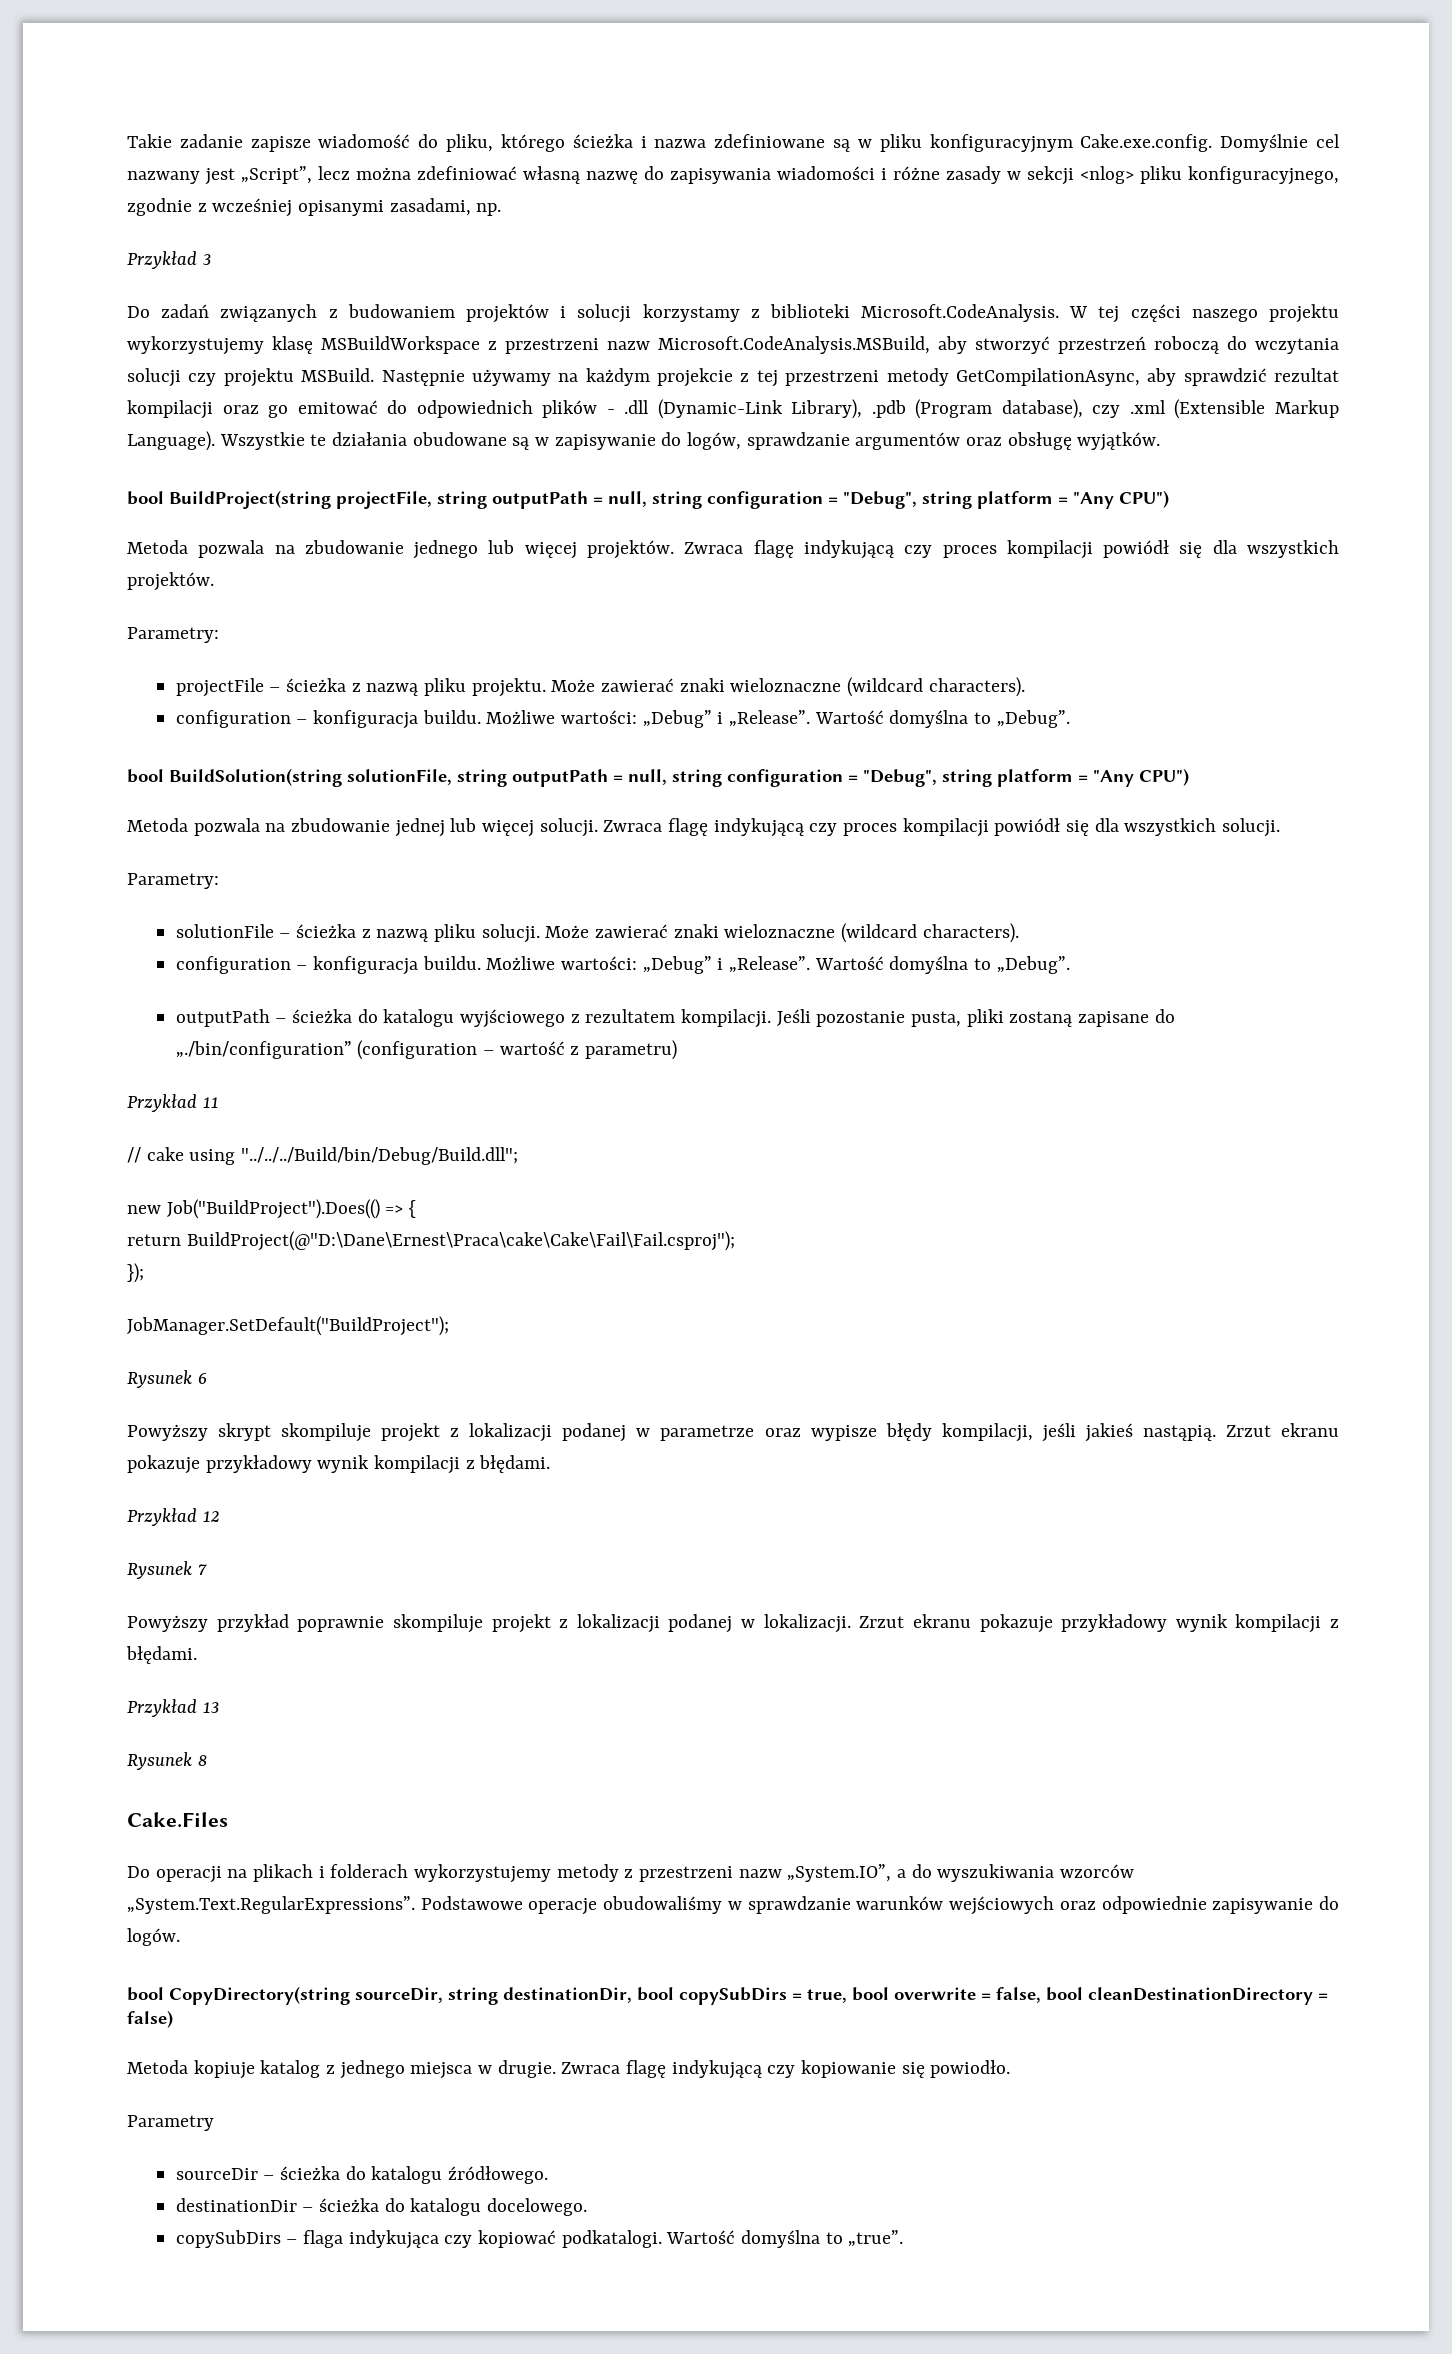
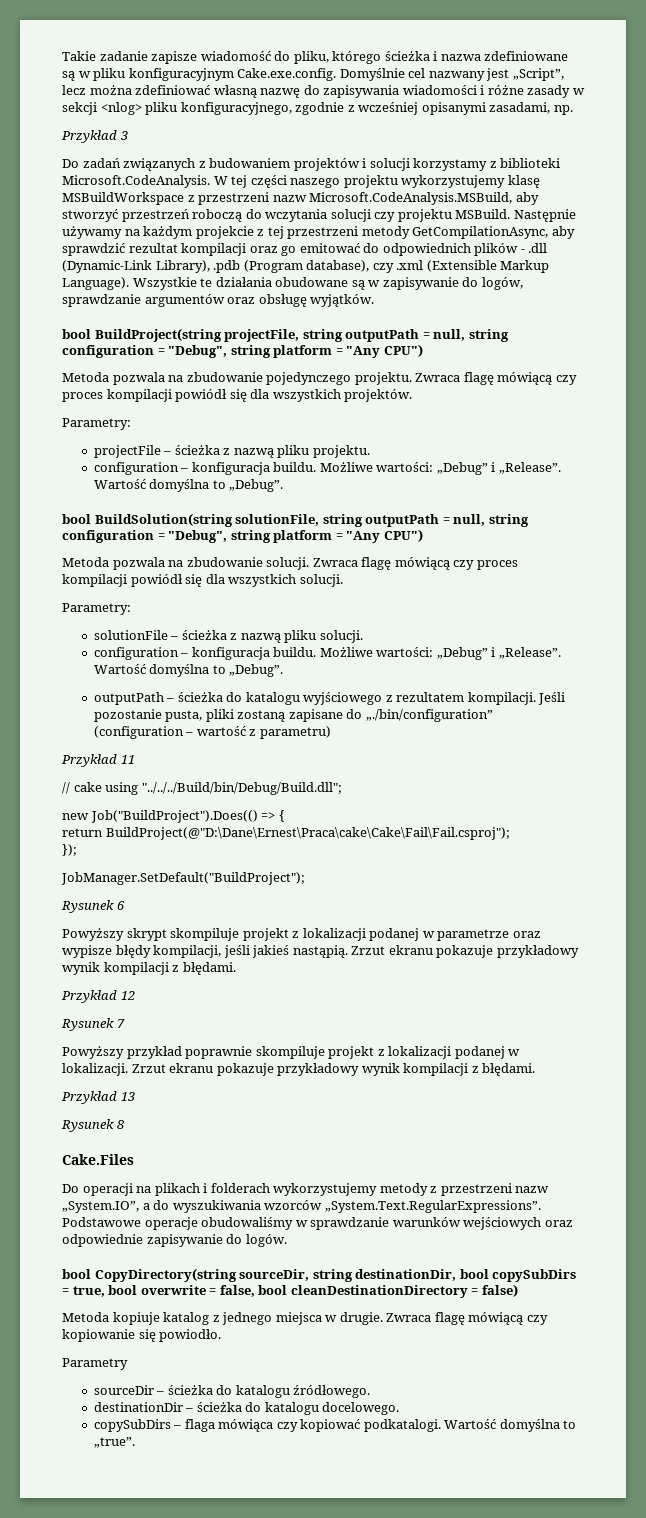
- Metoda pozwala na zbudowanie jednego lub więcej projektów. Zwraca flagę indykującą czy proces kompilacji powiódł się dla wszystkich projektów.
+ Metoda pozwala na zbudowanie pojedynczego projektu. Zwraca flagę mówiącą czy proces kompilacji powiódł się dla wszystkich projektów.
- projectFile – ścieżka z nazwą pliku projektu. Może zawierać znaki wieloznaczne (wildcard characters).
+ projectFile – ścieżka z nazwą pliku projektu.
- Metoda pozwala na zbudowanie jednej lub więcej solucji.
+ Metoda pozwala na zbudowanie solucji.
- Zwraca flagę indykującą czy proces kompilacji powiódł się dla wszystkich solucji.
+ Zwraca flagę mówiącą czy proces kompilacji powiódł się dla wszystkich solucji.
- solutionFile – ścieżka z nazwą pliku solucji. Może zawierać znaki wieloznaczne (wildcard characters).
+ solutionFile – ścieżka z nazwą pliku solucji.
- Zwraca flagę indykującą czy kopiowanie się powiodło.
+ Zwraca flagę mówiącą czy kopiowanie się powiodło.
- copySubDirs – flaga indykująca czy kopiować podkatalogi.
+ copySubDirs – flaga mówiąca czy kopiować podkatalogi.

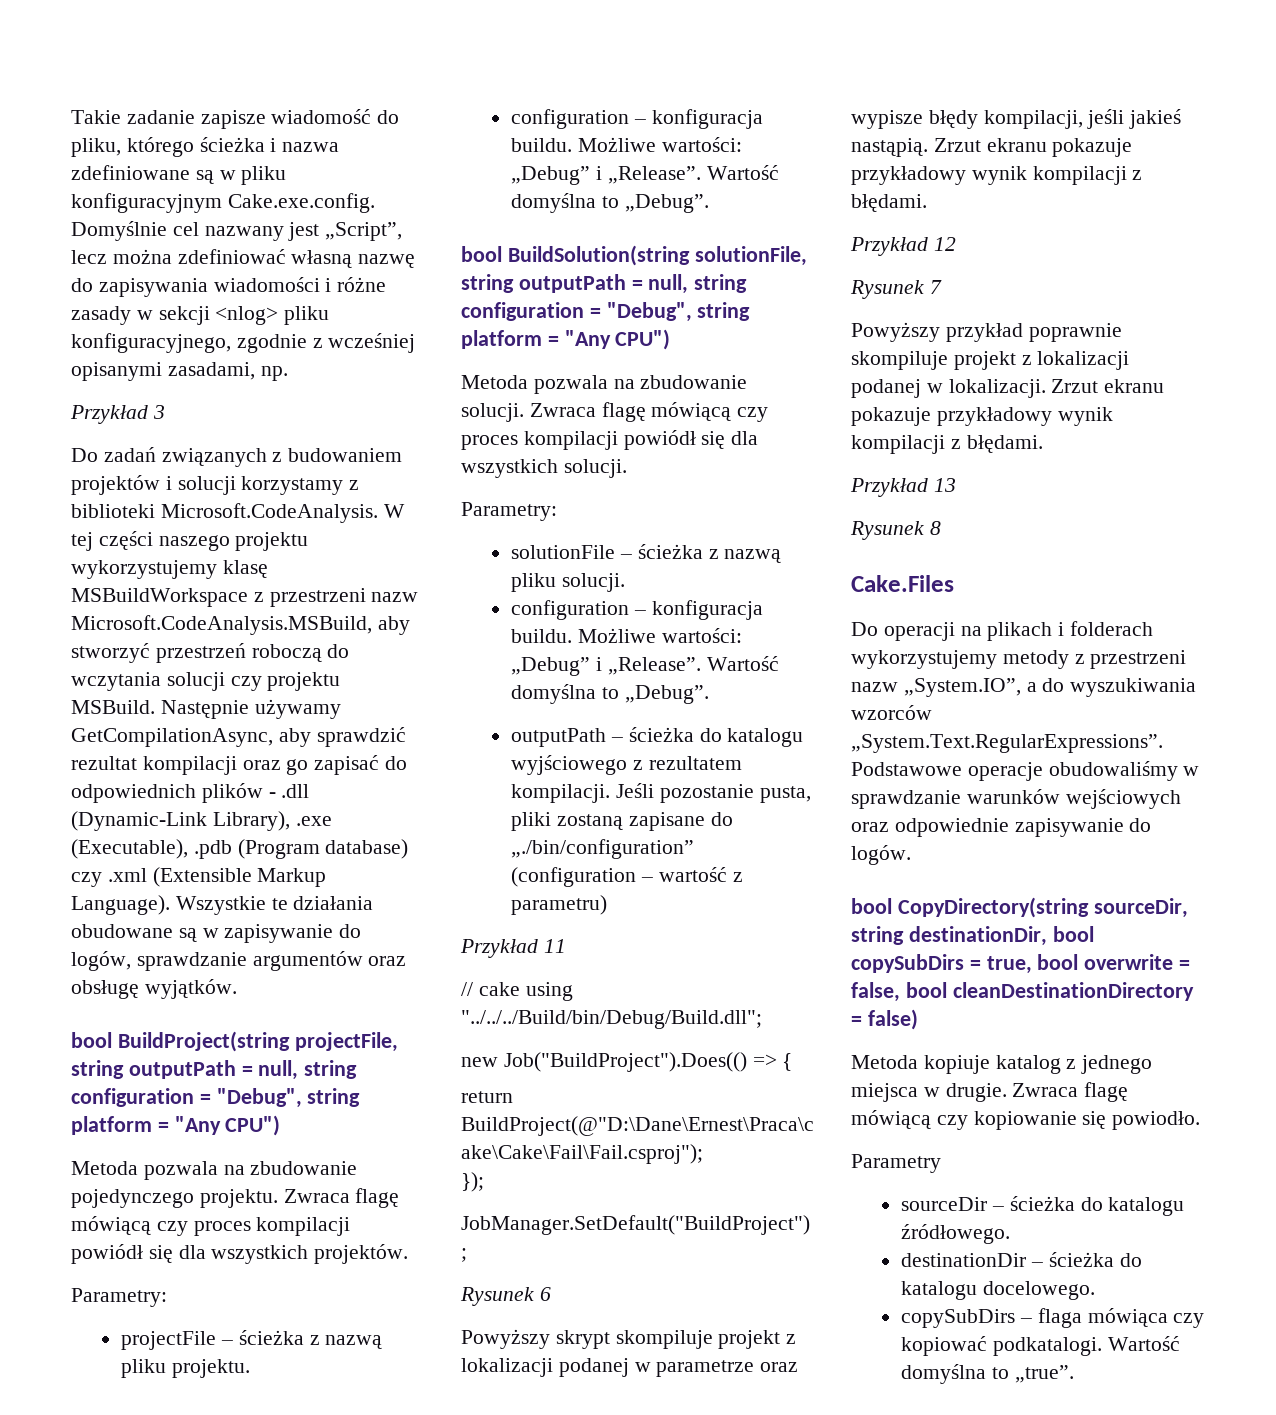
- Następnie używamy na każdym projekcie z tej przestrzeni metody GetCompilationAsync, aby sprawdzić rezultat kompilacji oraz go emitować do odpowiednich plików - .dll (Dynamic-Link Library), .pdb (Program database), czy .xml (Extensible Markup Language).
+ Następnie używamy GetCompilationAsync, aby sprawdzić rezultat kompilacji oraz go zapisać do odpowiednich plików - .dll (Dynamic-Link Library), .exe (Executable), .pdb (Program database) czy .xml (Extensible Markup Language).

